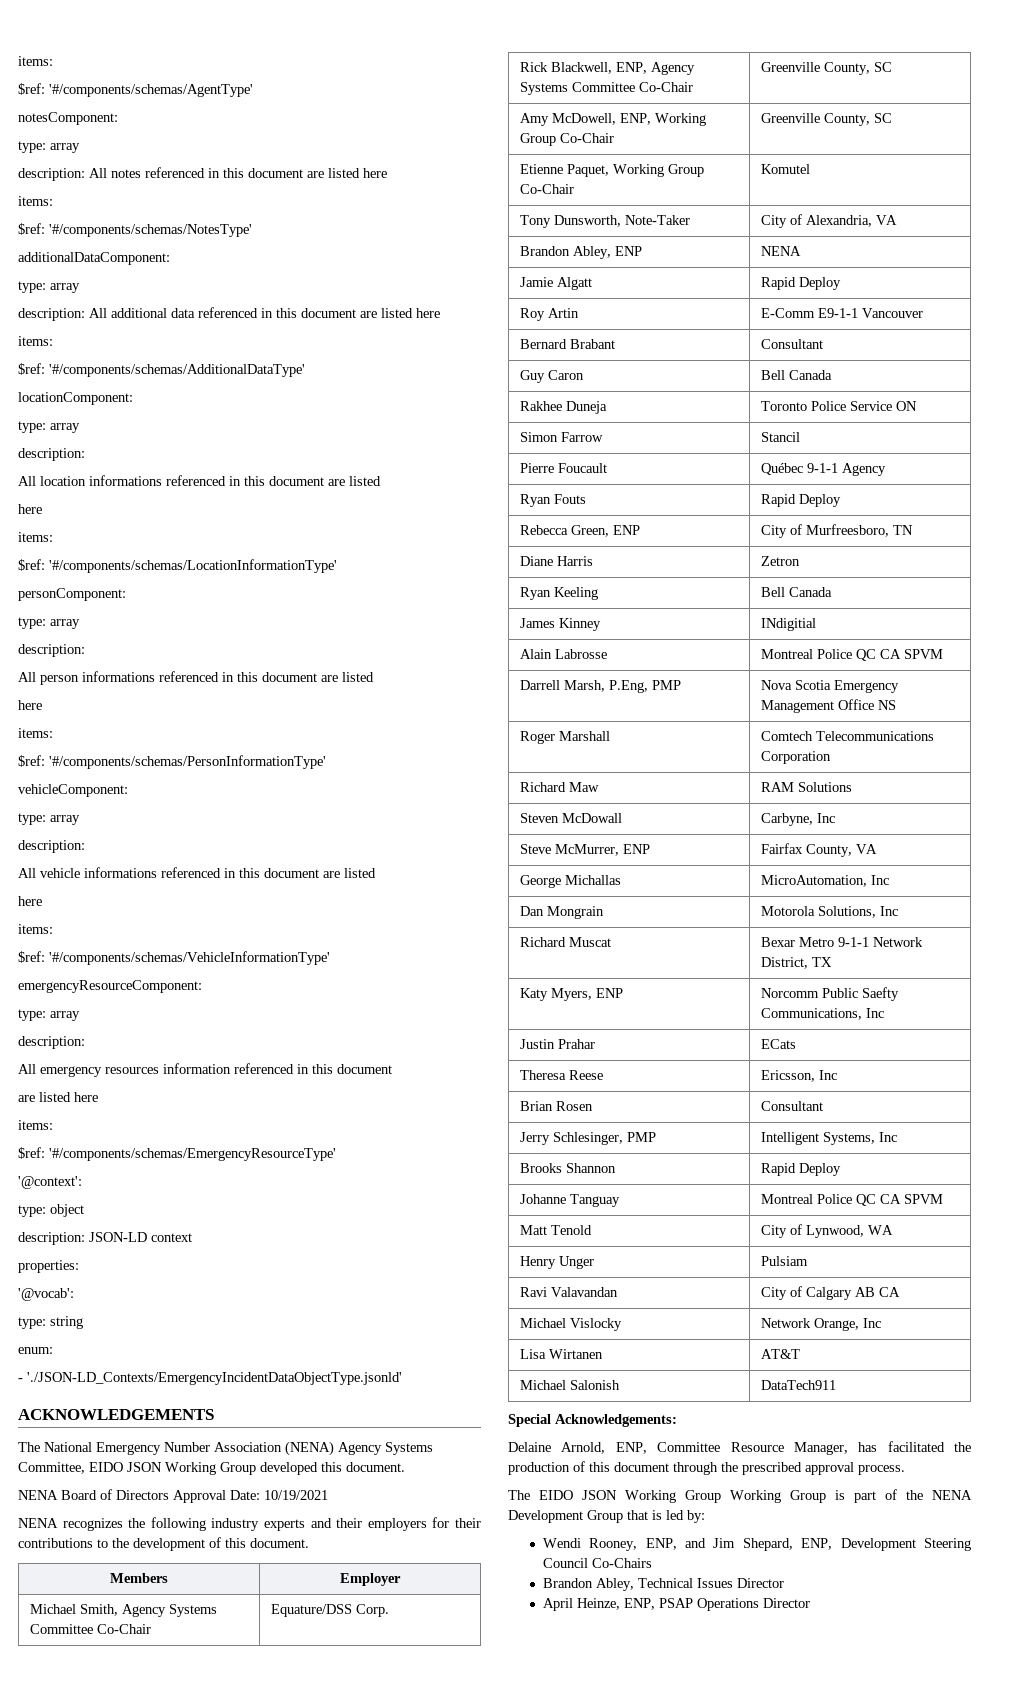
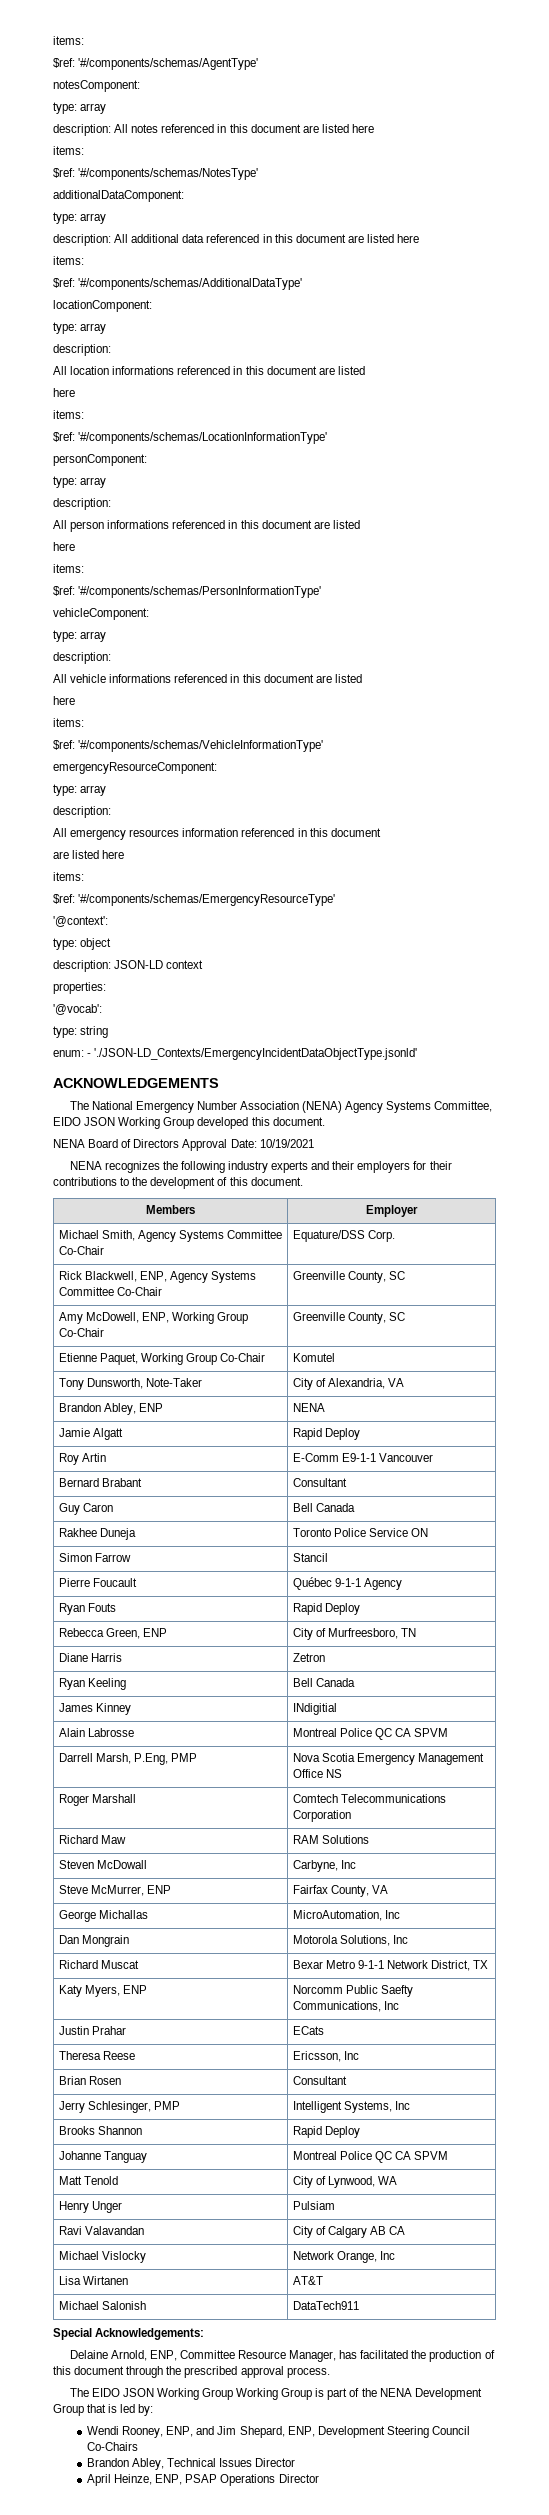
- enum:
- - './JSON-LD_Contexts/EmergencyIncidentDataObjectType.jsonld'
+ enum: - './JSON-LD_Contexts/EmergencyIncidentDataObjectType.jsonld'

